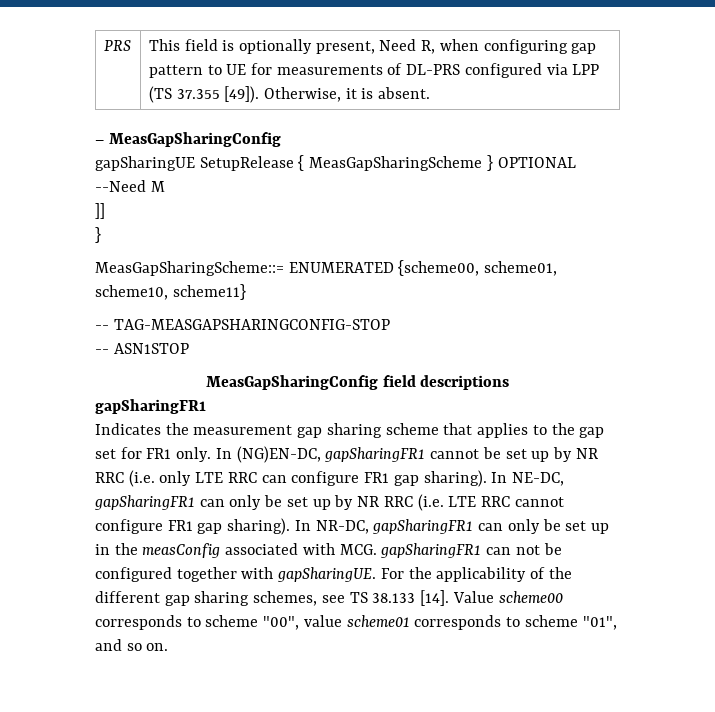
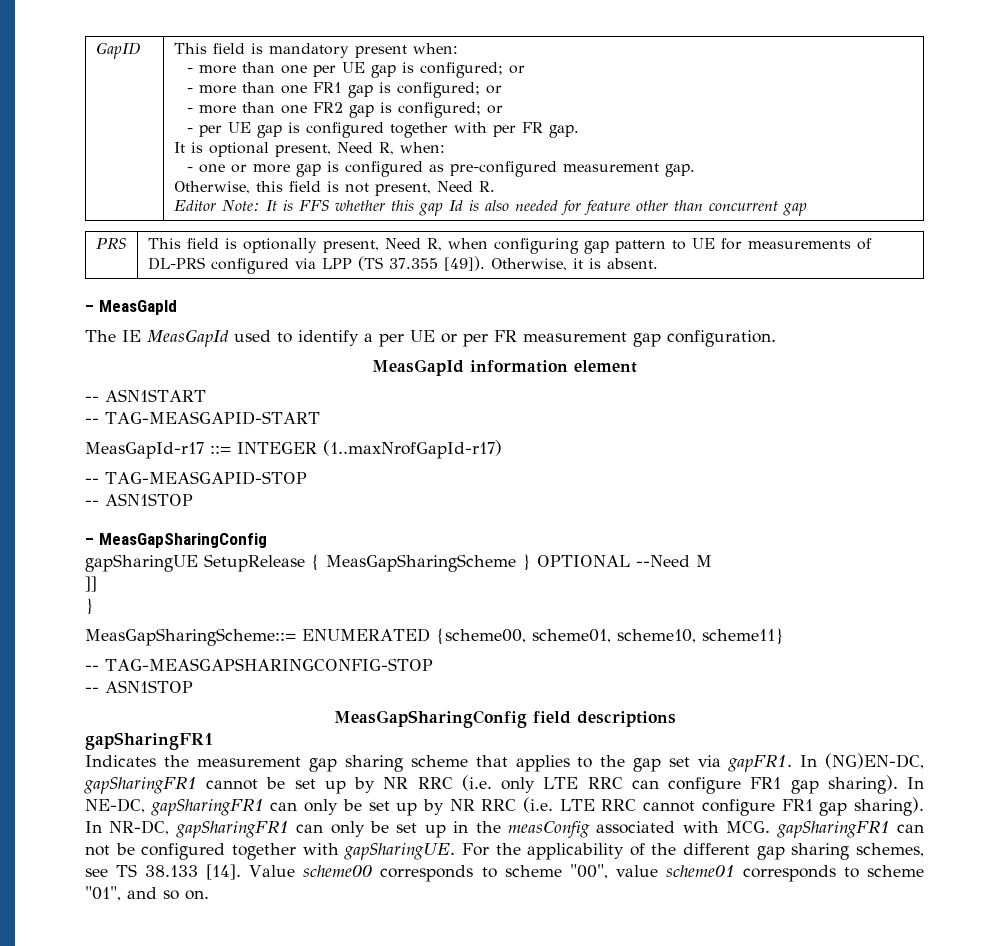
+ GapID | This field is mandatory present when:
+ - more than one per UE gap is configured; or
+ - more than one FR1 gap is configured; or
+ - more than one FR2 gap is configured; or
+ - per UE gap is configured together with per FR gap.
+ It is optional present, Need R, when:
+ - one or more gap is configured as pre-configured measurement gap.
+ Otherwise, this field is not present, Need R.
+ Editor Note: It is FFS whether this gap Id is also needed for feature other than concurrent gap
+ – MeasGapId
+ The IE MeasGapId used to identify a per UE or per FR measurement gap configuration.
+ MeasGapId information element
+ -- ASN1START
+ -- TAG-MEASGAPID-START
+ MeasGapId-r17 ::= INTEGER (1..maxNrofGapId-r17)
+ -- TAG-MEASGAPID-STOP
+ -- ASN1STOP
- Indicates the measurement gap sharing scheme that applies to the gap set for FR1 only.
+ Indicates the measurement gap sharing scheme that applies to the gap set via gapFR1.

